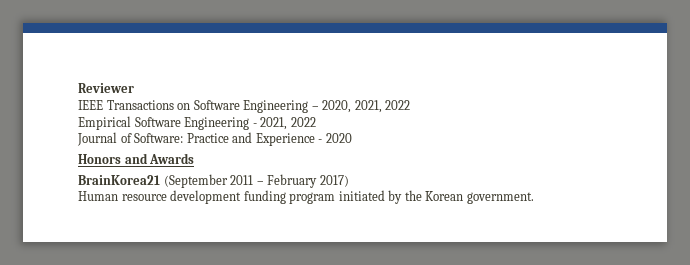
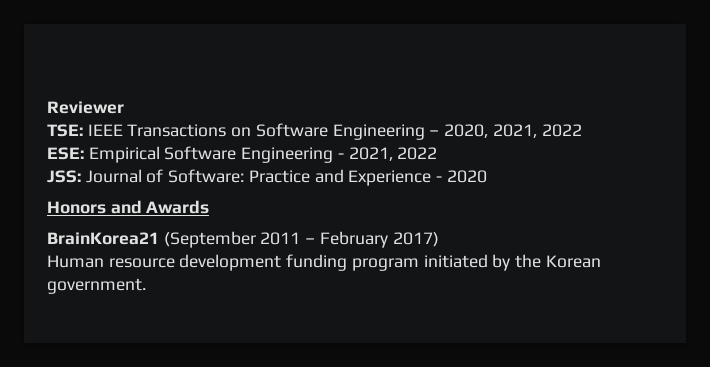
- IEEE Transactions on Software Engineering – 2020, 2021, 2022
+ TSE: IEEE Transactions on Software Engineering – 2020, 2021, 2022
- Empirical Software Engineering - 2021, 2022
+ ESE: Empirical Software Engineering - 2021, 2022
- Journal of Software: Practice and Experience - 2020
+ JSS: Journal of Software: Practice and Experience - 2020

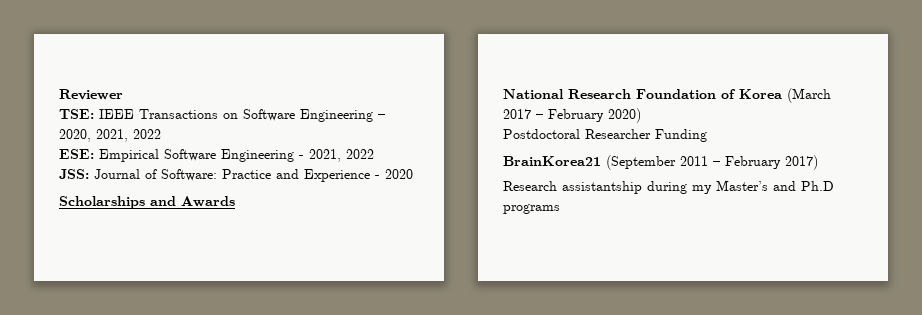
- Honors and Awards
+ Scholarships and Awards
+ National Research Foundation of Korea (March 2017 – February 2020)
+ Postdoctoral Researcher Funding
- Human resource development funding program initiated by the Korean government.
+ Research assistantship during my Master’s and Ph.D programs

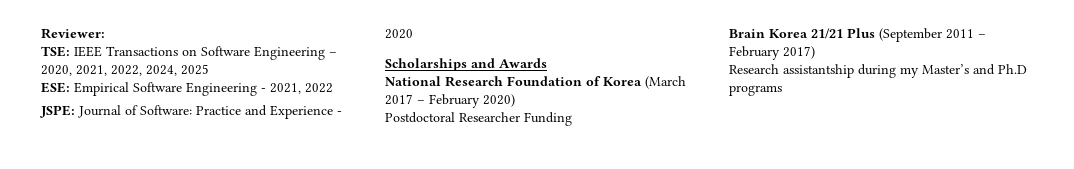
- Reviewer
+ Reviewer:
- TSE: IEEE Transactions on Software Engineering – 2020, 2021, 2022
+ TSE: IEEE Transactions on Software Engineering – 2020, 2021, 2022, 2024, 2025
- JSS: Journal of Software: Practice and Experience - 2020
+ JSPE: Journal of Software: Practice and Experience - 2020
- BrainKorea21 (September 2011 – February 2017)
+ Brain Korea 21/21 Plus (September 2011 – February 2017)

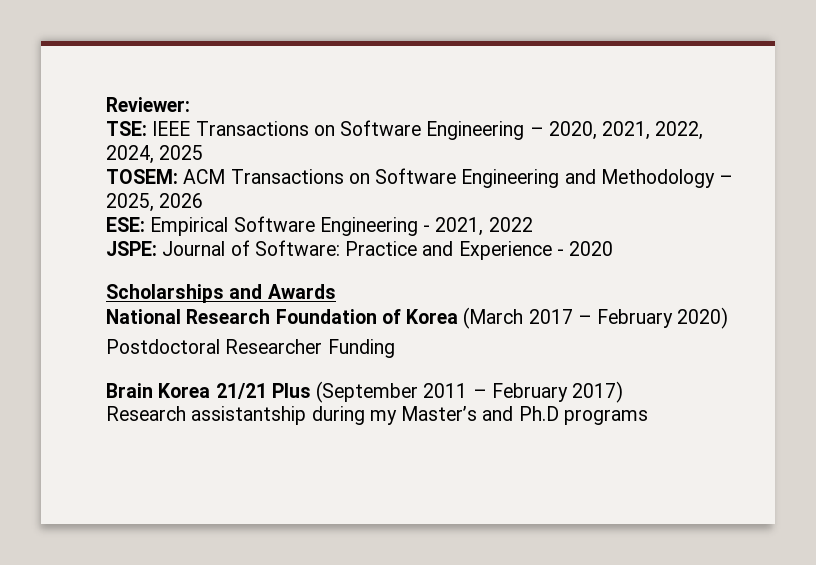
+ TOSEM: ACM Transactions on Software Engineering and Methodology – 2025, 2026

